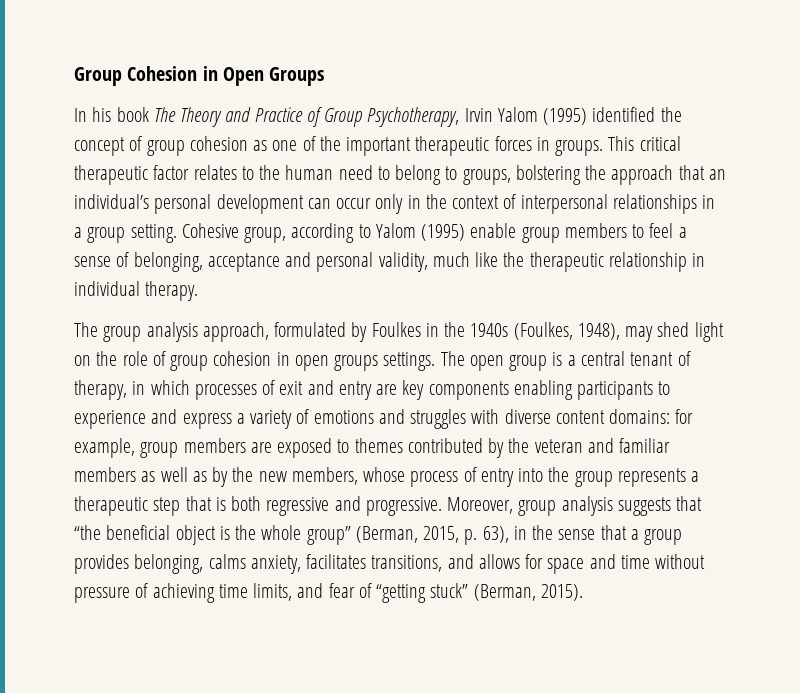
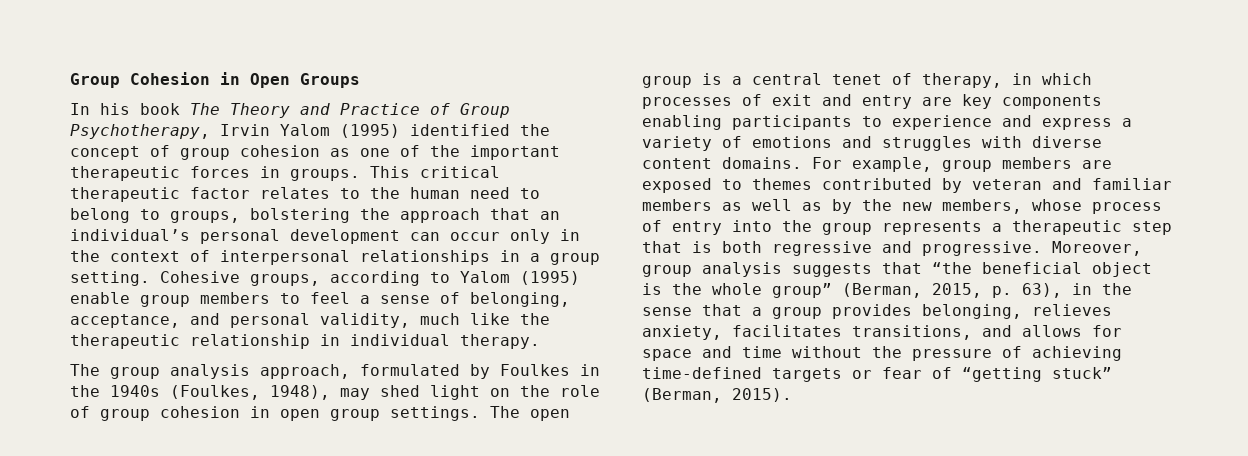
- Cohesive group, according to Yalom (1995) enable group members to feel a sense of belonging, acceptance and personal validity, much like the therapeutic relationship in individual therapy.
+ Cohesive groups, according to Yalom (1995) enable group members to feel a sense of belonging, acceptance, and personal validity, much like the therapeutic relationship in individual therapy.
- The group analysis approach, formulated by Foulkes in the 1940s (Foulkes, 1948), may shed light on the role of group cohesion in open groups settings.
+ The group analysis approach, formulated by Foulkes in the 1940s (Foulkes, 1948), may shed light on the role of group cohesion in open group settings.
- The open group is a central tenant of therapy, in which processes of exit and entry are key components enabling participants to experience and express a variety of emotions and struggles with diverse content domains: for example, group members are exposed to themes contributed by the veteran and familiar members as well as by the new members, whose process of entry into the group represents a therapeutic step that is both regressive and progressive.
+ The open group is a central tenet of therapy, in which processes of exit and entry are key components enabling participants to experience and express a variety of emotions and struggles with diverse content domains. For example, group members are exposed to themes contributed by veteran and familiar members as well as by the new members, whose process of entry into the group represents a therapeutic step that is both regressive and progressive.
- Moreover, group analysis suggests that “the beneficial object is the whole group” (Berman, 2015, p. 63), in the sense that a group provides belonging, calms anxiety, facilitates transitions, and allows for space and time without pressure of achieving time limits, and fear of “getting stuck” (Berman, 2015).
+ Moreover, group analysis suggests that “the beneficial object is the whole group” (Berman, 2015, p. 63), in the sense that a group provides belonging, relieves anxiety, facilitates transitions, and allows for space and time without the pressure of achieving time-defined targets or fear of “getting stuck” (Berman, 2015).

